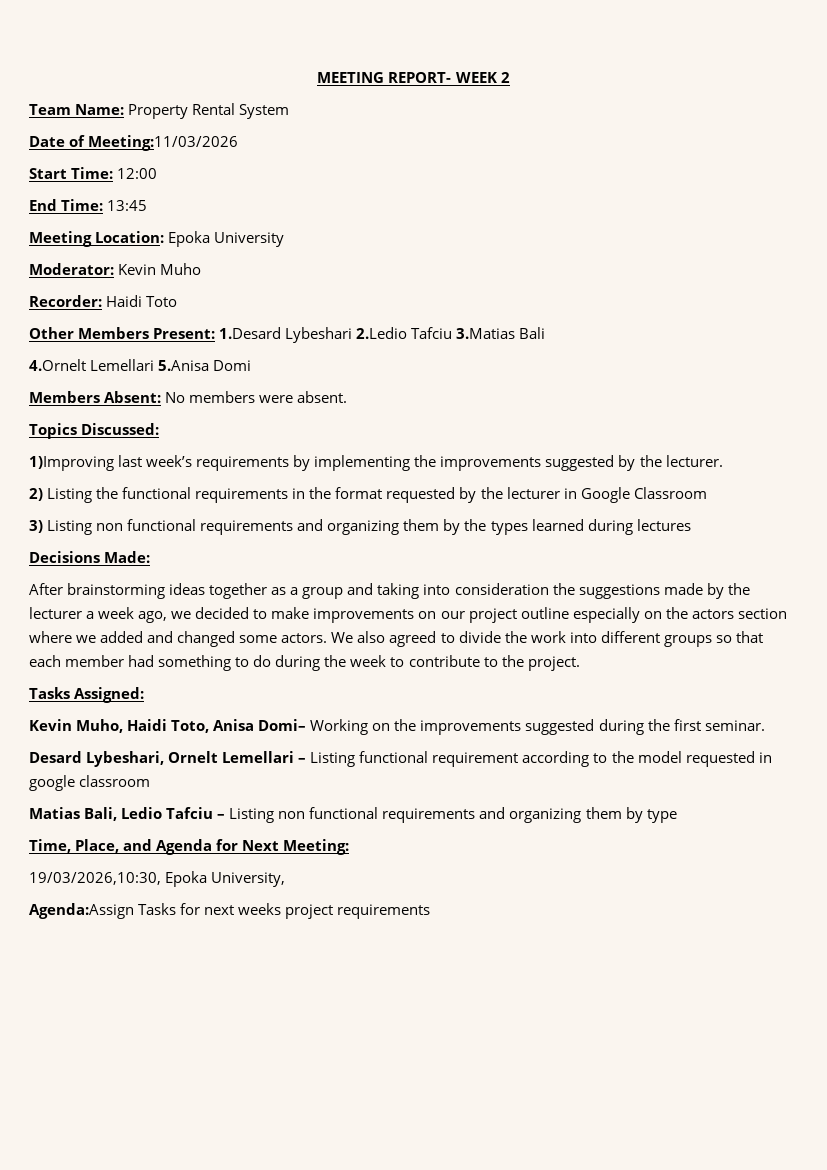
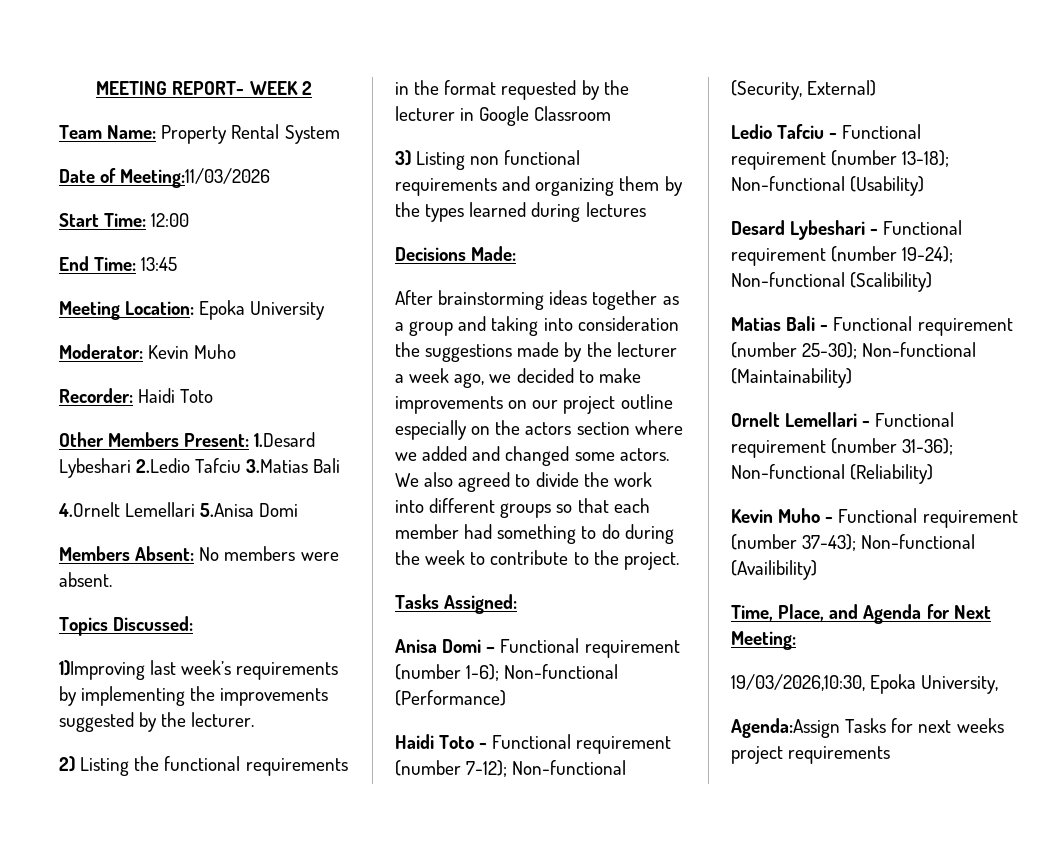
- Kevin Muho, Haidi Toto, Anisa Domi– Working on the improvements suggested during the first seminar.
- Desard Lybeshari, Ornelt Lemellari – Listing functional requirement according to the model requested in google classroom
- Matias Bali, Ledio Tafciu – Listing non functional requirements and organizing them by type
+ Anisa Domi – Functional requirement (number 1-6); Non-functional (Performance)
+ Haidi Toto - Functional requirement (number 7-12); Non-functional (Security, External)
+ Ledio Tafciu - Functional requirement (number 13-18); Non-functional (Usability)
+ Desard Lybeshari - Functional requirement (number 19-24); Non-functional (Scalibility)
+ Matias Bali - Functional requirement (number 25-30); Non-functional (Maintainability)
+ Ornelt Lemellari - Functional requirement (number 31-36); Non-functional (Reliability)
+ Kevin Muho - Functional requirement (number 37-43); Non-functional (Availibility)

